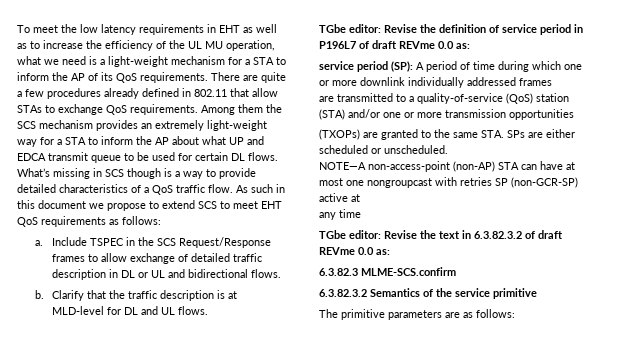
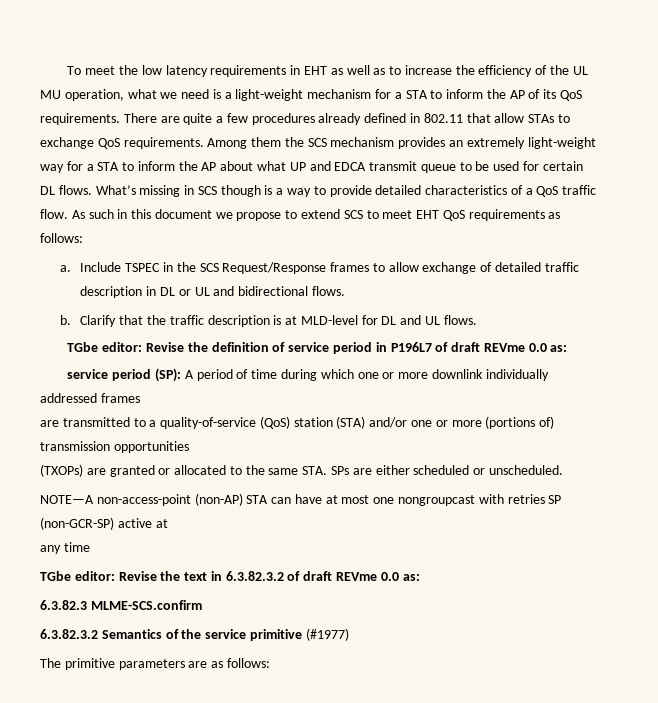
- are transmitted to a quality-of-service (QoS) station (STA) and/or one or more transmission opportunities
+ are transmitted to a quality-of-service (QoS) station (STA) and/or one or more (portions of) transmission opportunities
- (TXOPs) are granted to the same STA. SPs are either scheduled or unscheduled.
+ (TXOPs) are granted or allocated to the same STA. SPs are either scheduled or unscheduled.
- 6.3.82.3.2 Semantics of the service primitive
+ 6.3.82.3.2 Semantics of the service primitive (#1977)

